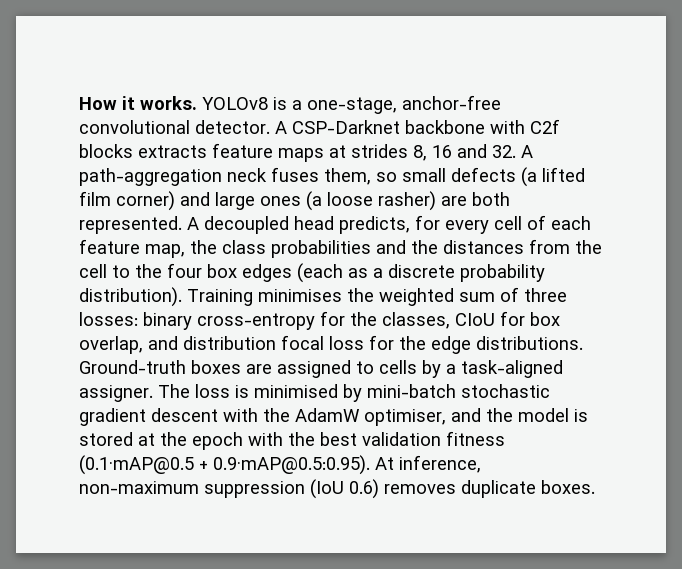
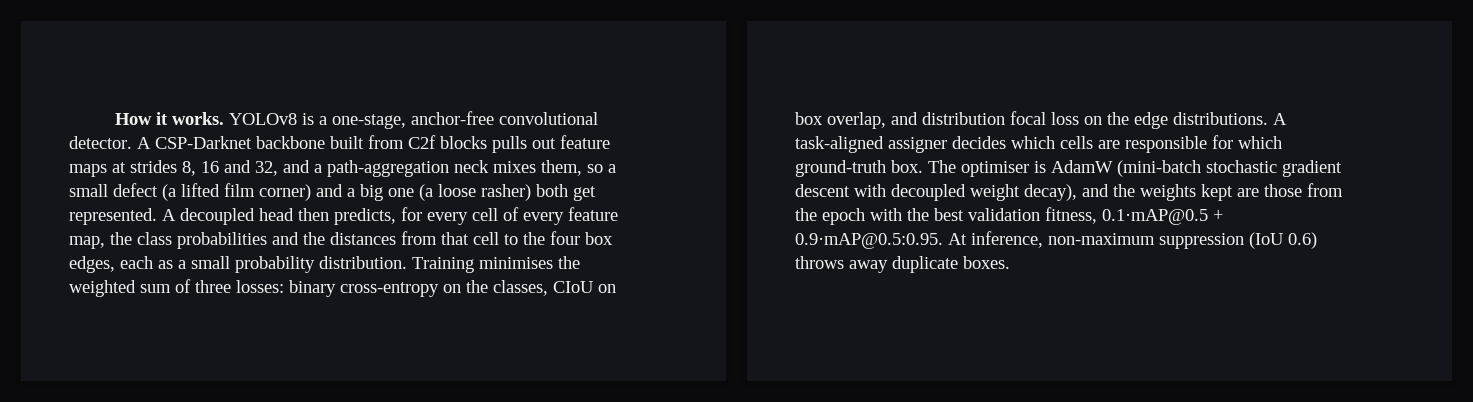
- A CSP-Darknet backbone with C2f blocks extracts feature maps at strides 8, 16 and 32. A path-aggregation neck fuses them, so small defects (a lifted film corner) and large ones (a loose rasher) are both represented.
+ A CSP-Darknet backbone built from C2f blocks pulls out feature maps at strides 8, 16 and 32, and a path-aggregation neck mixes them, so a small defect (a lifted film corner) and a big one (a loose rasher) both get represented.
- A decoupled head predicts, for every cell of each feature map, the class probabilities and the distances from the cell to the four box edges (each as a discrete probability distribution).
+ A decoupled head then predicts, for every cell of every feature map, the class probabilities and the distances from that cell to the four box edges, each as a small probability distribution.
- Training minimises the weighted sum of three losses: binary cross-entropy for the classes, CIoU for box overlap, and distribution focal loss for the edge distributions.
+ Training minimises the weighted sum of three losses: binary cross-entropy on the classes, CIoU on box overlap, and distribution focal loss on the edge distributions.
- Ground-truth boxes are assigned to cells by a task-aligned assigner. The loss is minimised by mini-batch stochastic gradient descent with the AdamW optimiser, and the model is stored at the epoch with the best validation fitness (0.1·mAP@0.5 + 0.9·mAP@0.5:0.95). At inference, non-maximum suppression (IoU 0.6) removes duplicate boxes.
+ A task-aligned assigner decides which cells are responsible for which ground-truth box. The optimiser is AdamW (mini-batch stochastic gradient descent with decoupled weight decay), and the weights kept are those from the epoch with the best validation fitness, 0.1·mAP@0.5 + 0.9·mAP@0.5:0.95. At inference, non-maximum suppression (IoU 0.6) throws away duplicate boxes.

